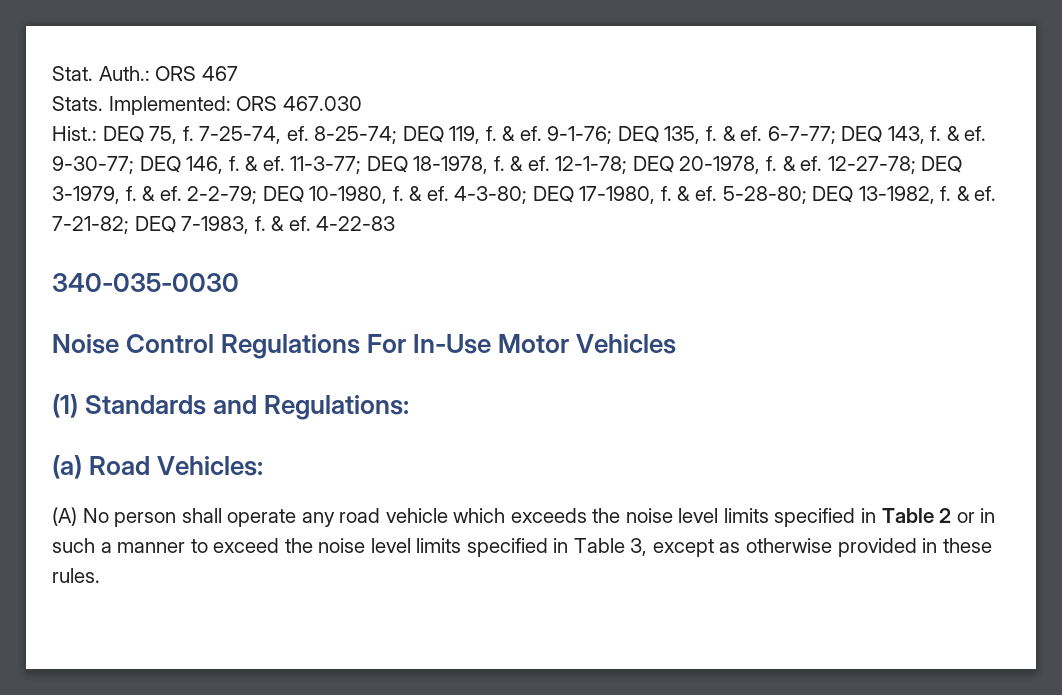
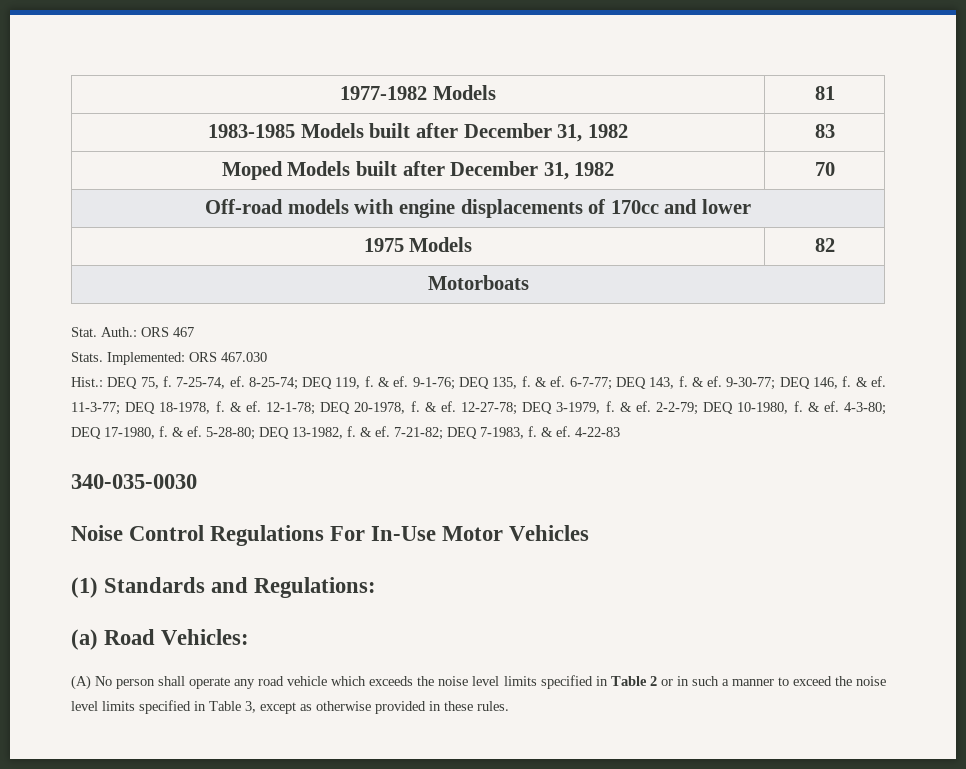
+ 1977-1982 Models | 81
+ 1983-1985 Models built after December 31, 1982 | 83
+ Moped Models built after December 31, 1982 | 70
+ Off-road models with engine displacements of 170cc and lower
+ 1975 Models | 82
+ Motorboats

